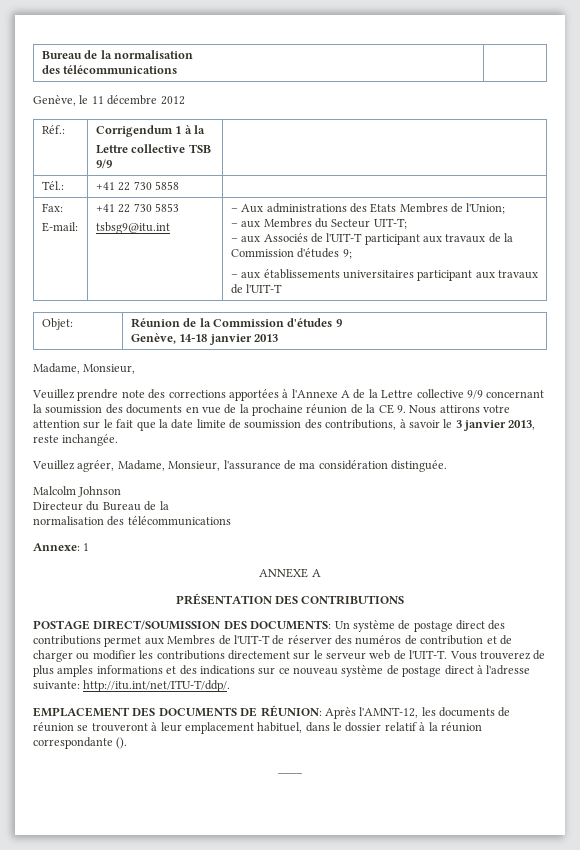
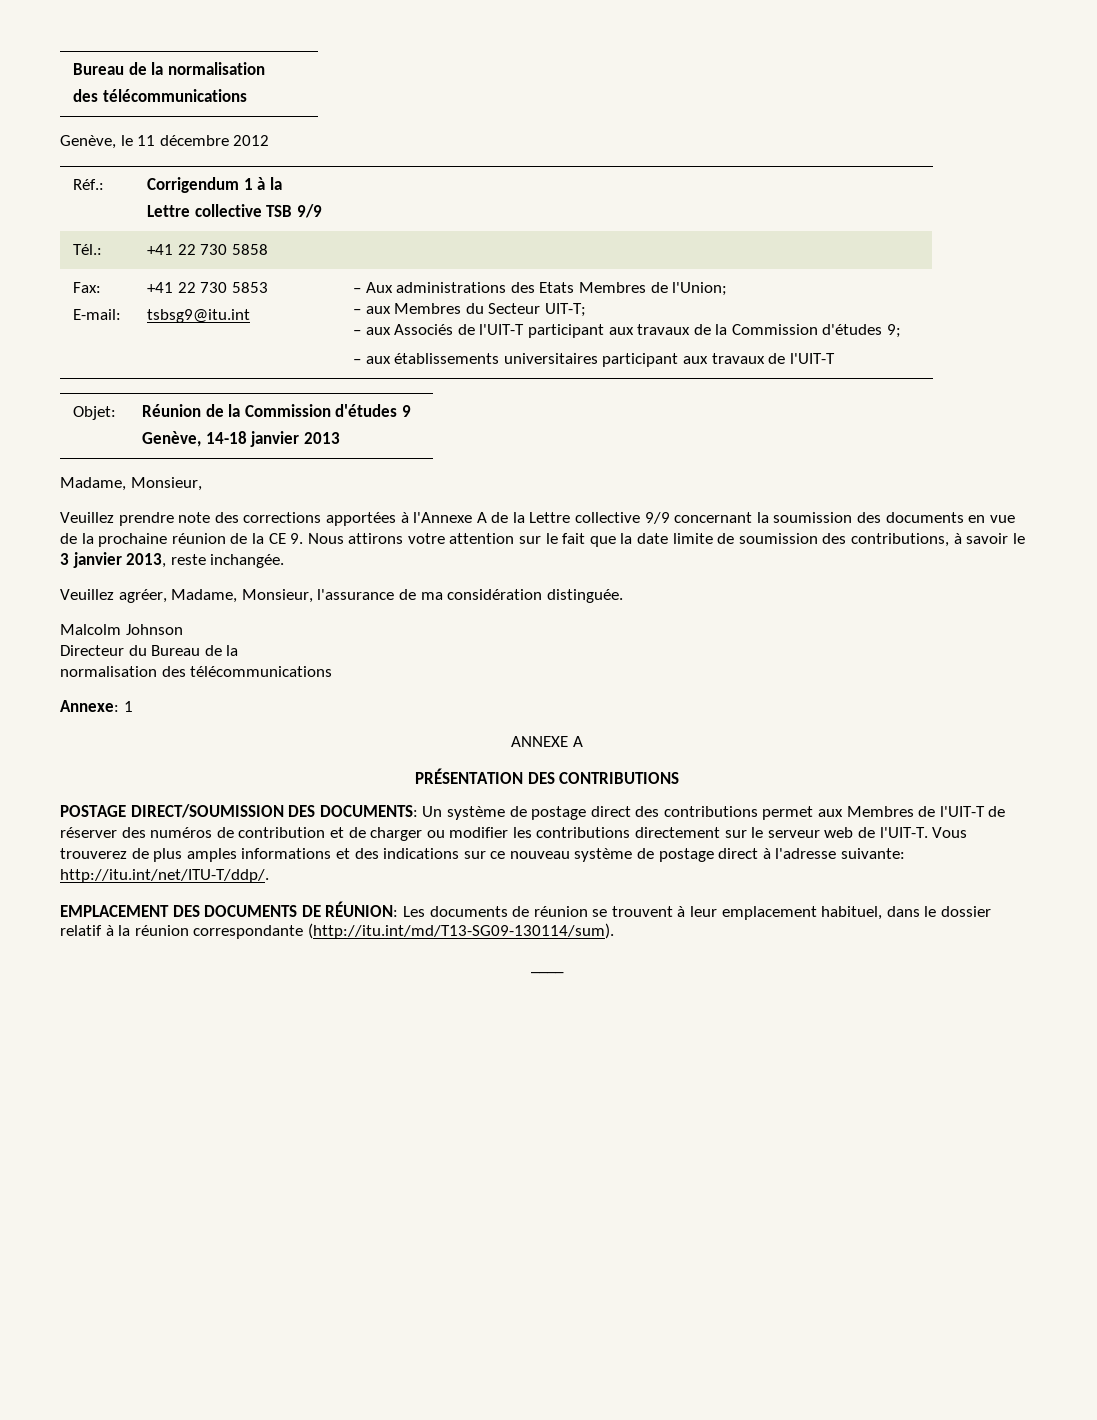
- EMPLACEMENT DES DOCUMENTS DE RÉUNION: Après l'AMNT-12, les documents de réunion se trouveront à leur emplacement habituel, dans le dossier relatif à la réunion correspondante ().
+ EMPLACEMENT DES DOCUMENTS DE RÉUNION: Les documents de réunion se trouvent à leur emplacement habituel, dans le dossier relatif à la réunion correspondante (http://itu.int/md/T13-SG09-130114/sum).

